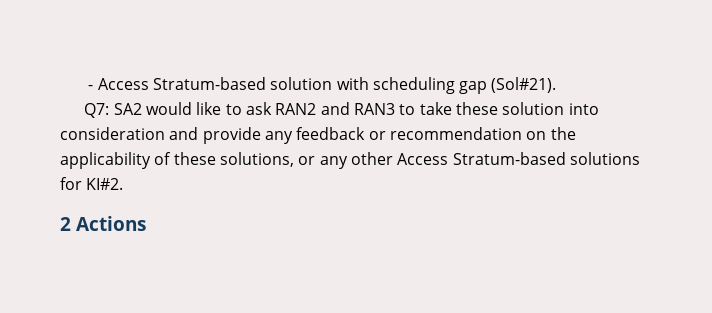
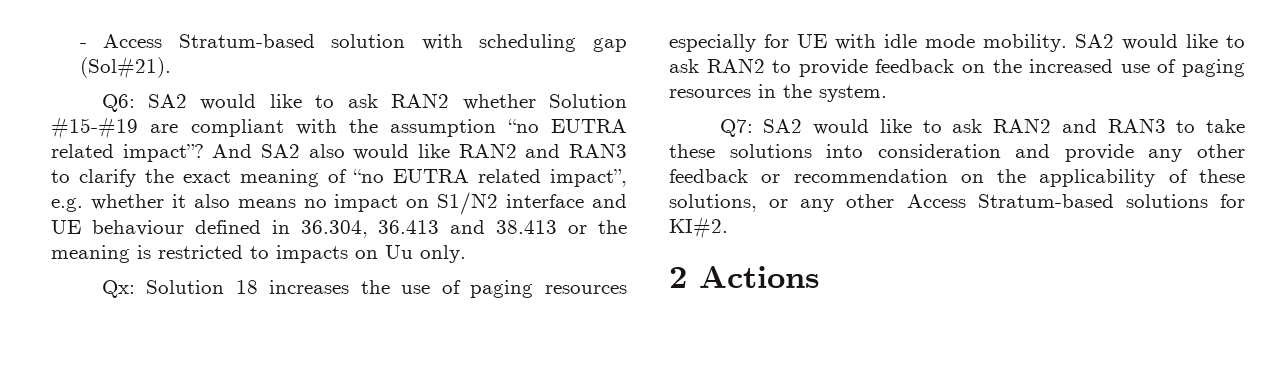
+ Q6: SA2 would like to ask RAN2 whether Solution #15-#19 are compliant with the assumption “no EUTRA related impact”? And SA2 also would like RAN2 and RAN3 to clarify the exact meaning of “no EUTRA related impact”, e.g. whether it also means no impact on S1/N2 interface and UE behaviour defined in 36.304, 36.413 and 38.413 or the meaning is restricted to impacts on Uu only.
+ Qx: Solution 18 increases the use of paging resources especially for UE with idle mode mobility. SA2 would like to ask RAN2 to provide feedback on the increased use of paging resources in the system.
- Q7: SA2 would like to ask RAN2 and RAN3 to take these solution into consideration and provide any feedback or recommendation on the applicability of these solutions, or any other Access Stratum-based solutions for KI#2.
+ Q7: SA2 would like to ask RAN2 and RAN3 to take these solutions into consideration and provide any other feedback or recommendation on the applicability of these solutions, or any other Access Stratum-based solutions for KI#2.

